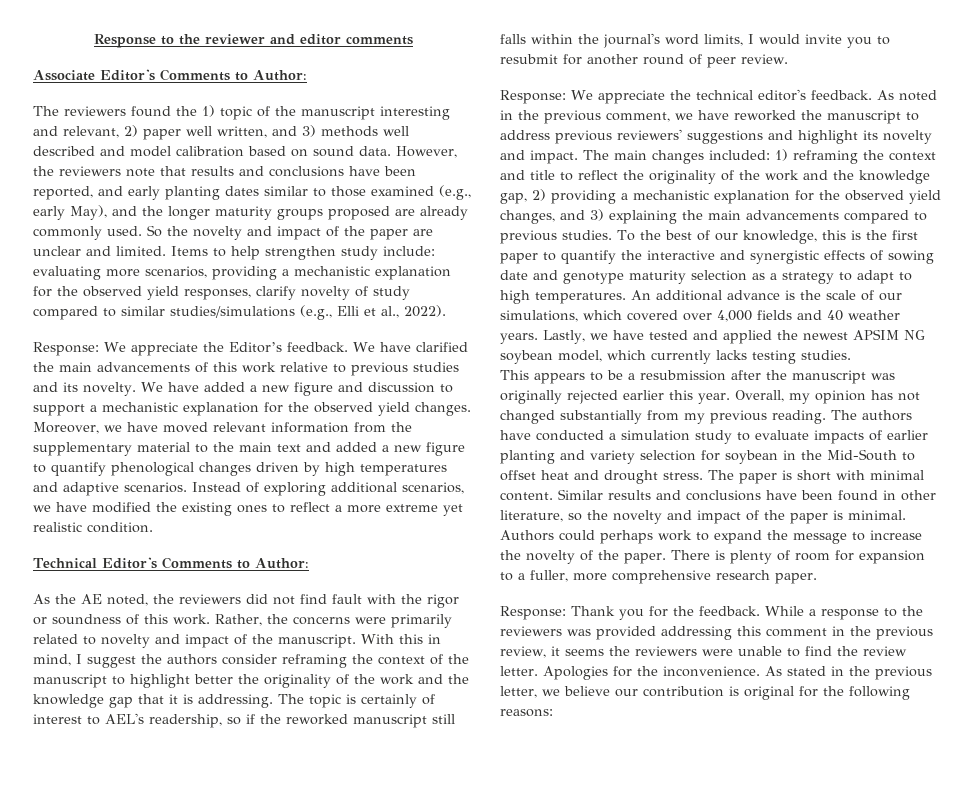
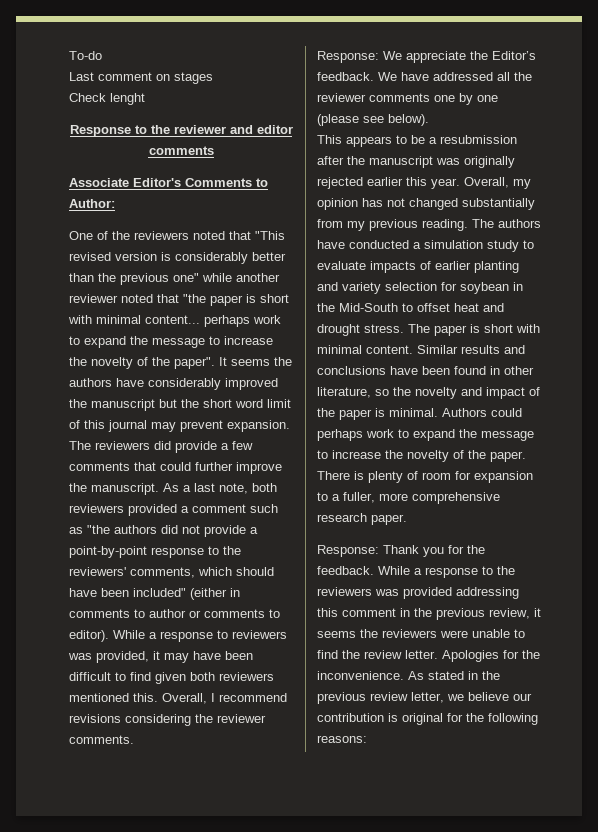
+ To-do
+ Last comment on stages
+ Check lenght
- The reviewers found the 1) topic of the manuscript interesting and relevant, 2) paper well written, and 3) methods well described and model calibration based on sound data. However, the reviewers note that results and conclusions have been reported, and early planting dates similar to those examined (e.g., early May), and the longer maturity groups proposed are already commonly used. So the novelty and impact of the paper are unclear and limited. Items to help strengthen study include: evaluating more scenarios, providing a mechanistic explanation for the observed yield responses, clarify novelty of study compared to similar studies/simulations (e.g., Elli et al., 2022).
+ One of the reviewers noted that "This revised version is considerably better than the previous one" while another reviewer noted that "the paper is short with minimal content... perhaps work to expand the message to increase the novelty of the paper". It seems the authors have considerably improved the manuscript but the short word limit of this journal may prevent expansion. The reviewers did provide a few comments that could further improve the manuscript. As a last note, both reviewers provided a comment such as "the authors did not provide a point-by-point response to the reviewers' comments, which should have been included" (either in comments to author or comments to editor). While a response to reviewers was provided, it may have been difficult to find given both reviewers mentioned this. Overall, I recommend revisions considering the reviewer comments.
- We have clarified the main advancements of this work relative to previous studies and its novelty. We have added a new figure and discussion to support a mechanistic explanation for the observed yield changes. Moreover, we have moved relevant information from the supplementary material to the main text and added a new figure to quantify phenological changes driven by high temperatures and adaptive scenarios. Instead of exploring additional scenarios, we have modified the existing ones to reflect a more extreme yet realistic condition.
- Technical Editor's Comments to Author:
- As the AE noted, the reviewers did not find fault with the rigor or soundness of this work. Rather, the concerns were primarily related to novelty and impact of the manuscript. With this in mind, I suggest the authors consider reframing the context of the manuscript to highlight better the originality of the work and the knowledge gap that it is addressing. The topic is certainly of interest to AEL's readership, so if the reworked manuscript still falls within the journal's word limits, I would invite you to resubmit for another round of peer review.
- Response: We appreciate the technical editor's feedback. As noted in the previous comment, we have reworked the manuscript to address previous reviewers' suggestions and highlight its novelty and impact. The main changes included: 1) reframing the context and title to reflect the originality of the work and the knowledge gap, 2) providing a mechanistic explanation for the observed yield changes, and 3) explaining the main advancements compared to previous studies. To the best of our knowledge, this is the first paper to quantify the interactive and synergistic effects of sowing date and genotype maturity selection as a strategy to adapt to high temperatures. An additional advance is the scale of our simulations, which covered over 4,000 fields and 40 weather years. Lastly, we have tested and applied the newest APSIM NG soybean model, which currently lacks testing studies.
+ We have addressed all the reviewer comments one by one (please see below).
- As stated in the previous letter, we believe our contribution is original for the following reasons:
+ As stated in the previous review letter, we believe our contribution is original for the following reasons:

